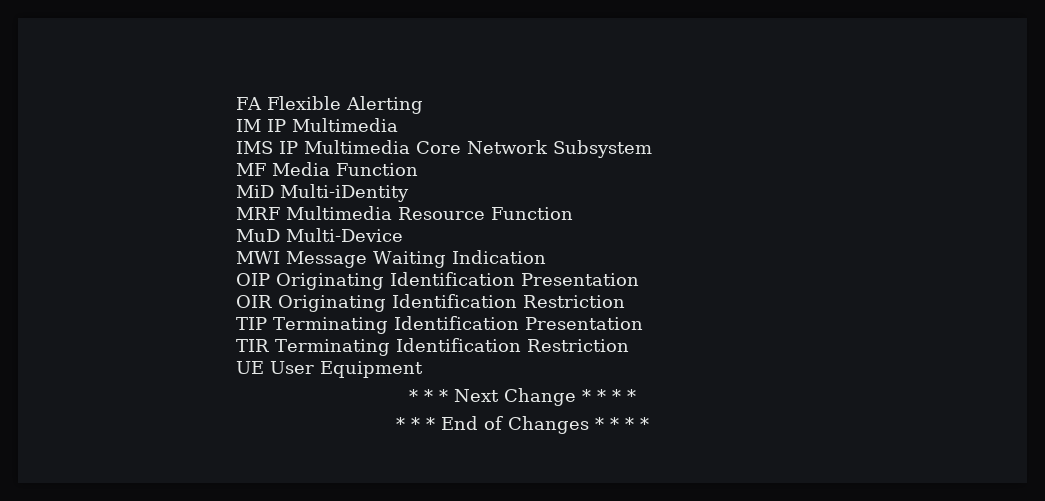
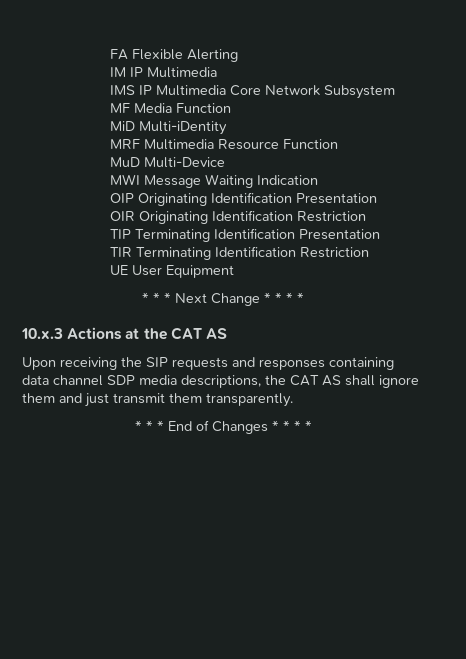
+ 10.x.3 Actions at the CAT AS
+ Upon receiving the SIP requests and responses containing data channel SDP media descriptions, the CAT AS shall ignore them and just transmit them transparently.

